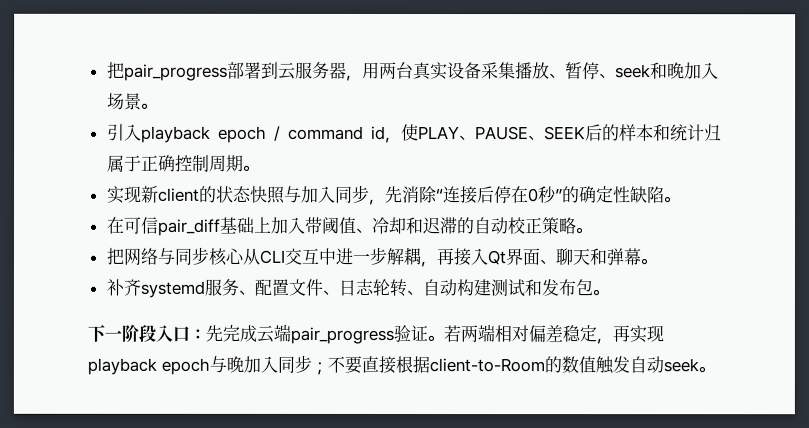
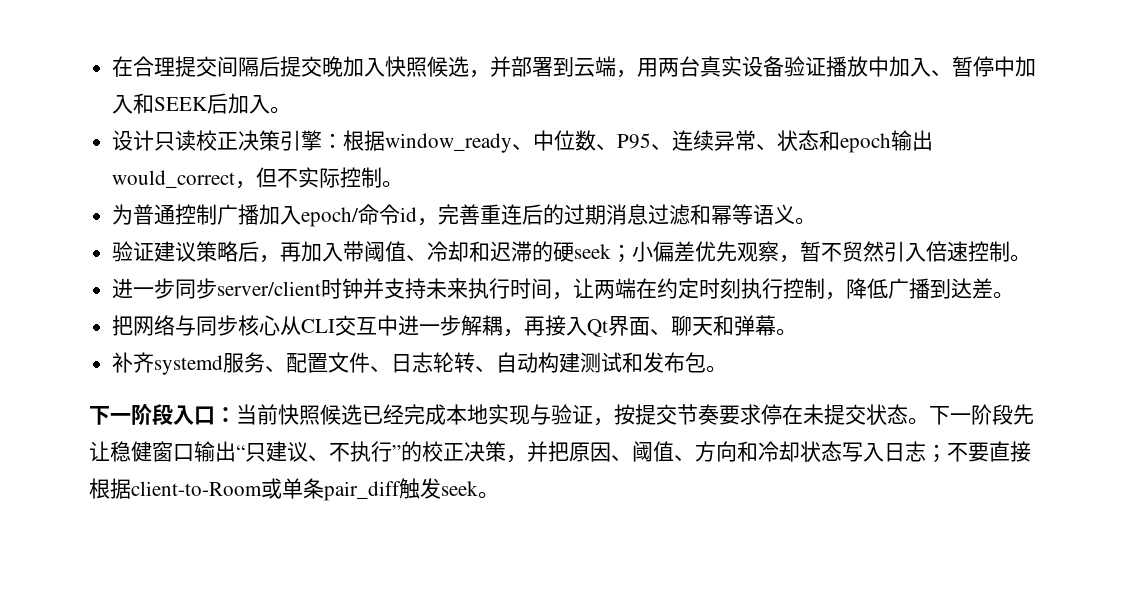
- 把pair_progress部署到云服务器，用两台真实设备采集播放、暂停、seek和晚加入场景。
- 引入playback epoch / command id，使PLAY、PAUSE、SEEK后的样本和统计归属于正确控制周期。
- 实现新client的状态快照与加入同步，先消除“连接后停在0秒”的确定性缺陷。
- 在可信pair_diff基础上加入带阈值、冷却和迟滞的自动校正策略。
+ 在合理提交间隔后提交晚加入快照候选，并部署到云端，用两台真实设备验证播放中加入、暂停中加入和SEEK后加入。
+ 设计只读校正决策引擎：根据window_ready、中位数、P95、连续异常、状态和epoch输出would_correct，但不实际控制。
+ 为普通控制广播加入epoch/命令id，完善重连后的过期消息过滤和幂等语义。
+ 验证建议策略后，再加入带阈值、冷却和迟滞的硬seek；小偏差优先观察，暂不贸然引入倍速控制。
+ 进一步同步server/client时钟并支持未来执行时间，让两端在约定时刻执行控制，降低广播到达差。
- 下一阶段入口：先完成云端pair_progress验证。若两端相对偏差稳定，再实现playback epoch与晚加入同步；不要直接根据client-to-Room的数值触发自动seek。
+ 下一阶段入口：当前快照候选已经完成本地实现与验证，按提交节奏要求停在未提交状态。下一阶段先让稳健窗口输出“只建议、不执行”的校正决策，并把原因、阈值、方向和冷却状态写入日志；不要直接根据client-to-Room或单条pair_diff触发seek。

